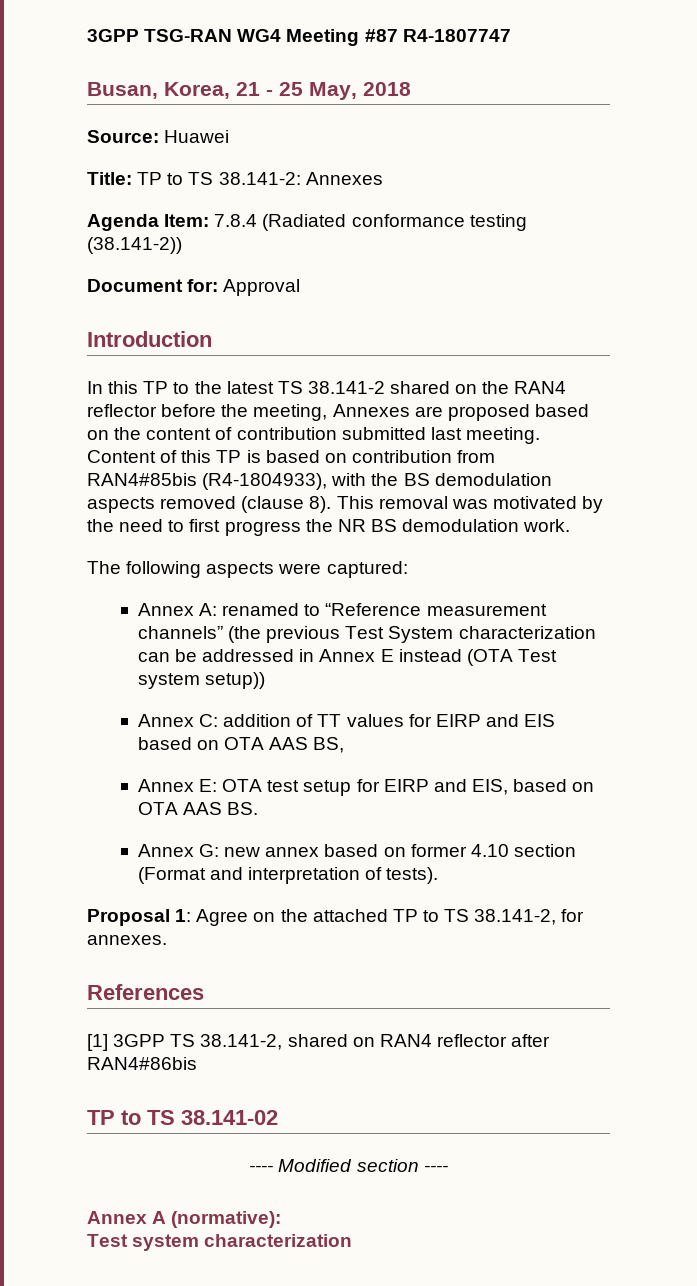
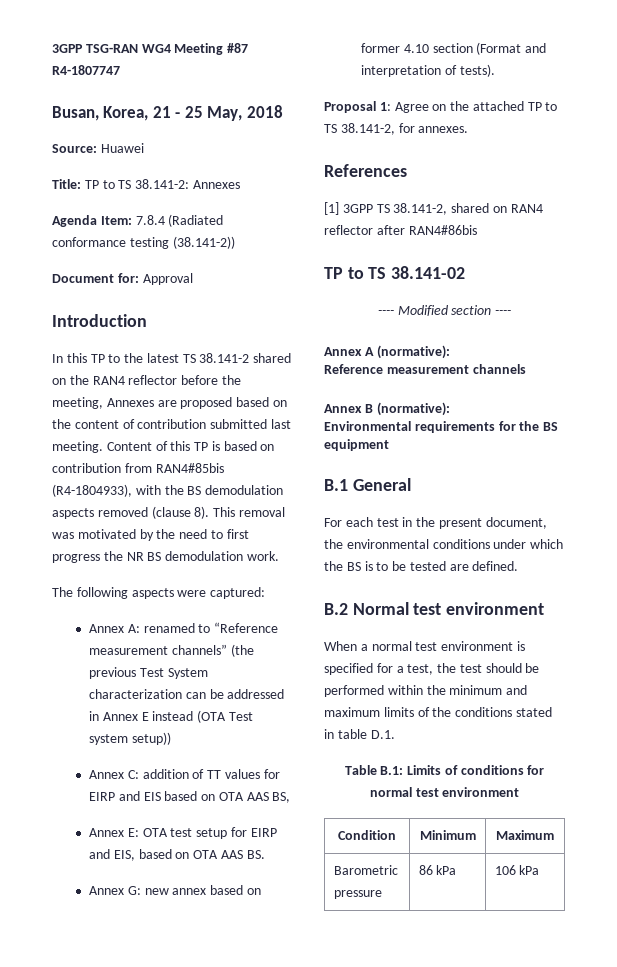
- Test system characterization
+ Reference measurement channels
+ Annex B (normative):
+ Environmental requirements for the BS equipment
+ B.1 General
+ For each test in the present document, the environmental conditions under which the BS is to be tested are defined.
+ B.2 Normal test environment
+ When a normal test environment is specified for a test, the test should be performed within the minimum and maximum limits of the conditions stated in table D.1.
+ Table B.1: Limits of conditions for normal test environment
+ Condition | Minimum | Maximum
+ Barometric pressure | 86 kPa | 106 kPa

